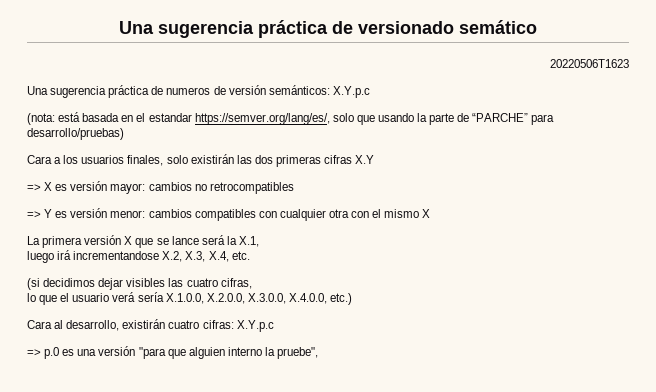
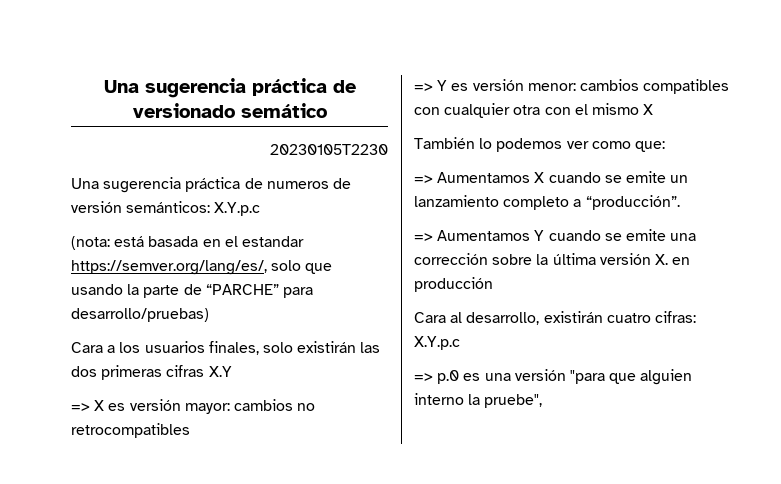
- 20220506T1623
+ 20230105T2230
- La primera versión X que se lance será la X.1,
- luego irá incrementandose X.2, X.3, X.4, etc.
- (si decidimos dejar visibles las cuatro cifras,
- lo que el usuario verá sería X.1.0.0, X.2.0.0, X.3.0.0, X.4.0.0, etc.)
+ También lo podemos ver como que:
+ => Aumentamos X cuando se emite un lanzamiento completo a “producción”.
+ => Aumentamos Y cuando se emite una corrección sobre la última versión X. en producción

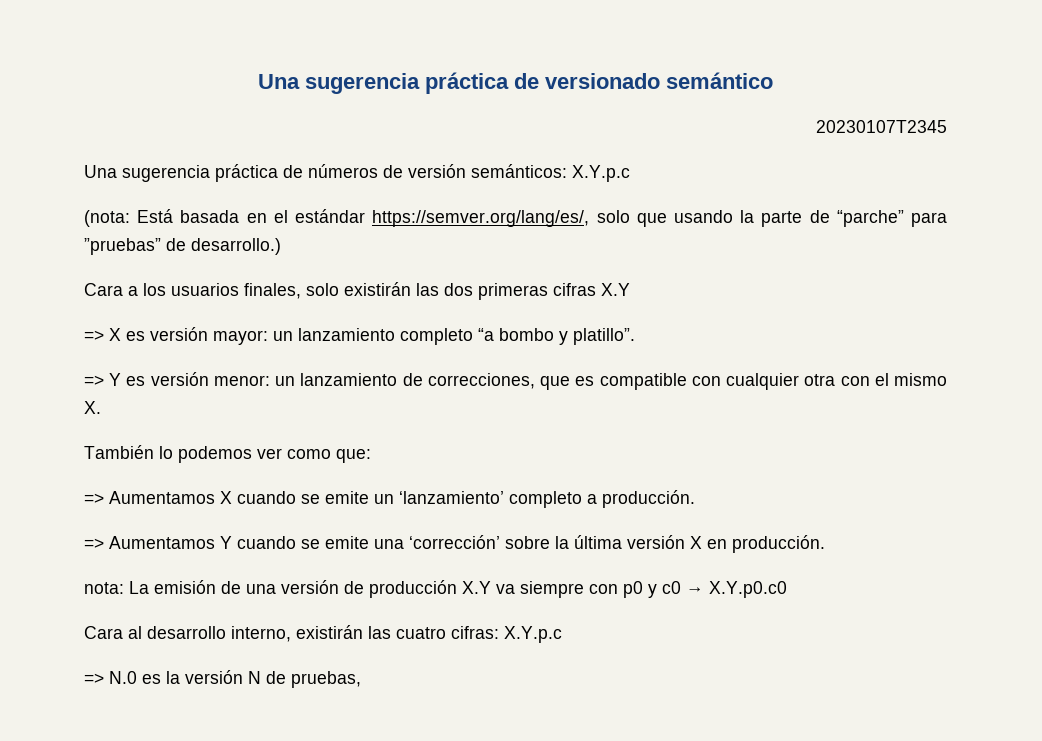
- Una sugerencia práctica de versionado semático
- 20230105T2230
- Una sugerencia práctica de numeros de versión semánticos: X.Y.p.c
+ Una sugerencia práctica de versionado semántico
+ 20230107T2345
+ Una sugerencia práctica de números de versión semánticos: X.Y.p.c
- (nota: está basada en el estandar https://semver.org/lang/es/, solo que usando la parte de “PARCHE” para desarrollo/pruebas)
+ (nota: Está basada en el estándar https://semver.org/lang/es/, solo que usando la parte de “parche” para ”pruebas” de desarrollo.)
- => X es versión mayor: cambios no retrocompatibles
+ => X es versión mayor: un lanzamiento completo “a bombo y platillo”.
- => Y es versión menor: cambios compatibles con cualquier otra con el mismo X
+ => Y es versión menor: un lanzamiento de correcciones, que es compatible con cualquier otra con el mismo X.
- => Aumentamos X cuando se emite un lanzamiento completo a “producción”.
+ => Aumentamos X cuando se emite un ‘lanzamiento’ completo a producción.
- => Aumentamos Y cuando se emite una corrección sobre la última versión X. en producción
- Cara al desarrollo, existirán cuatro cifras: X.Y.p.c
- => p.0 es una versión "para que alguien interno la pruebe",
+ => Aumentamos Y cuando se emite una ‘corrección’ sobre la última versión X en producción.
+ nota: La emisión de una versión de producción X.Y va siempre con p0 y c0 → X.Y.p0.c0
+ Cara al desarrollo interno, existirán las cuatro cifras: X.Y.p.c
+ => N.0 es la versión N de pruebas,

